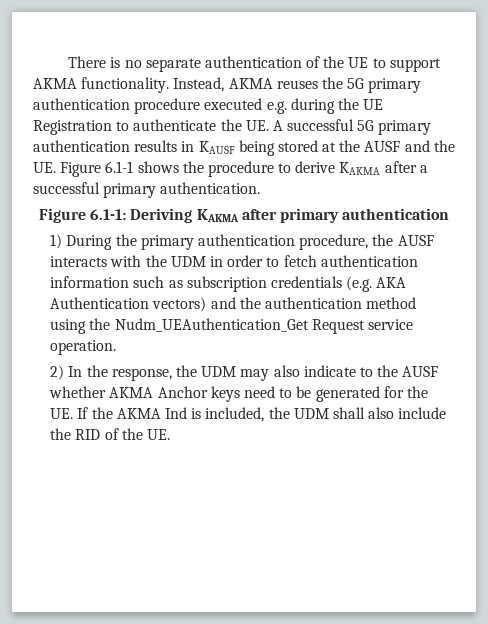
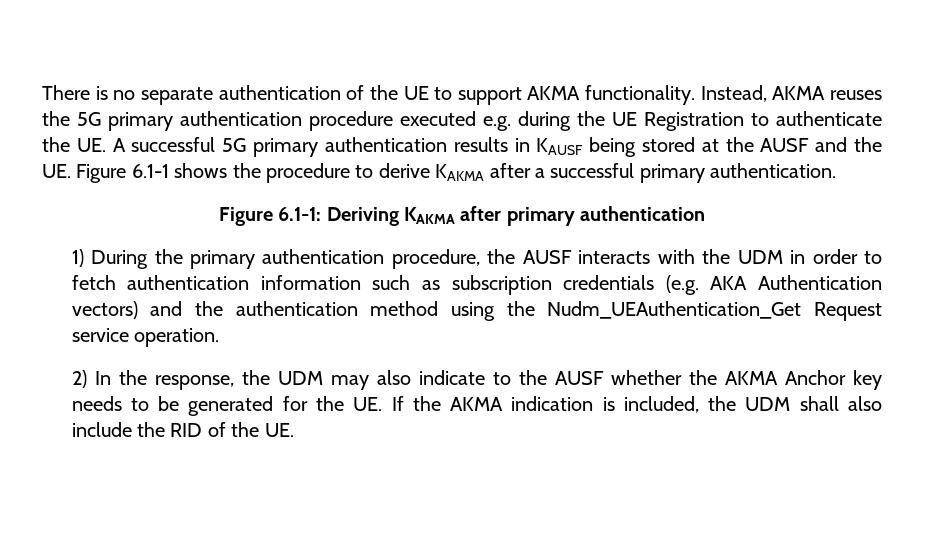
- 2) In the response, the UDM may also indicate to the AUSF whether AKMA Anchor keys need to be generated for the UE. If the AKMA Ind is included, the UDM shall also include the RID of the UE.
+ 2) In the response, the UDM may also indicate to the AUSF whether the AKMA Anchor key needs to be generated for the UE. If the AKMA indication is included, the UDM shall also include the RID of the UE.

